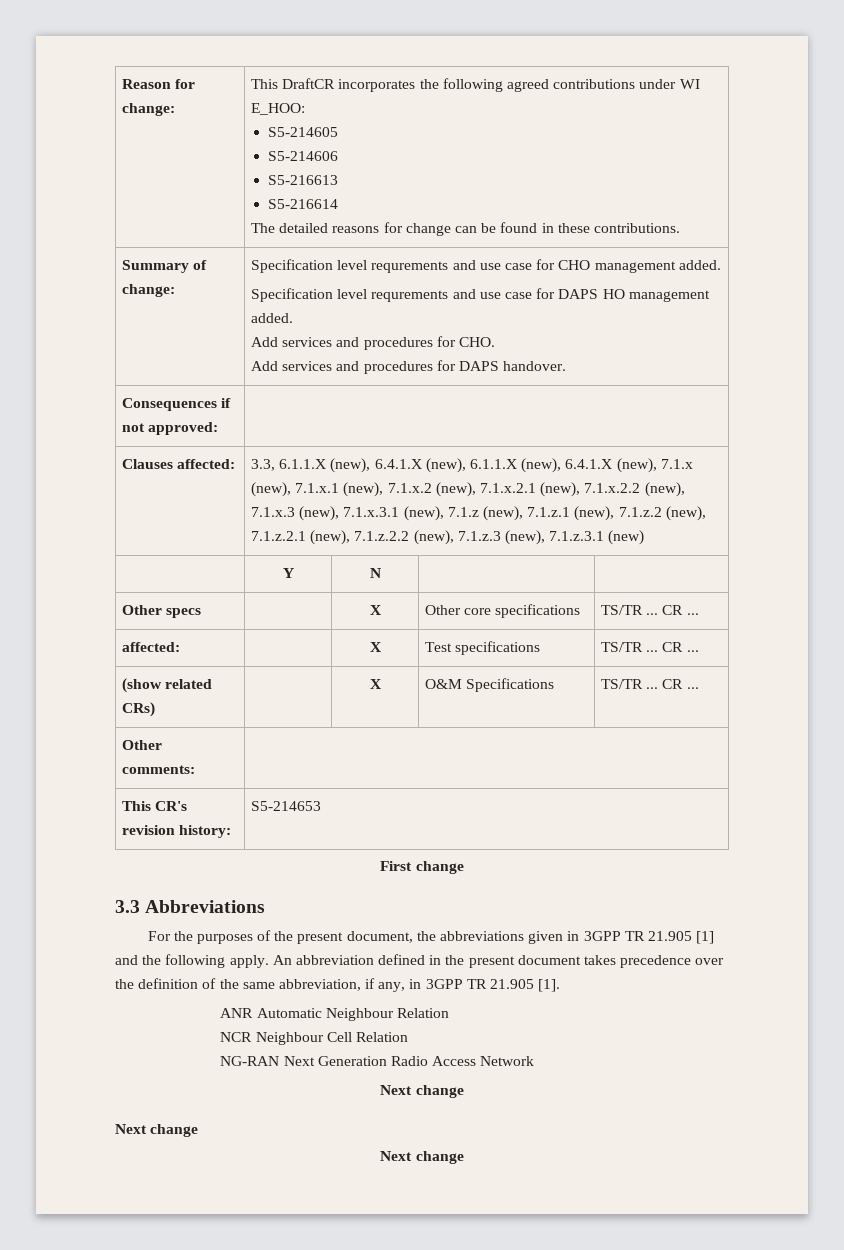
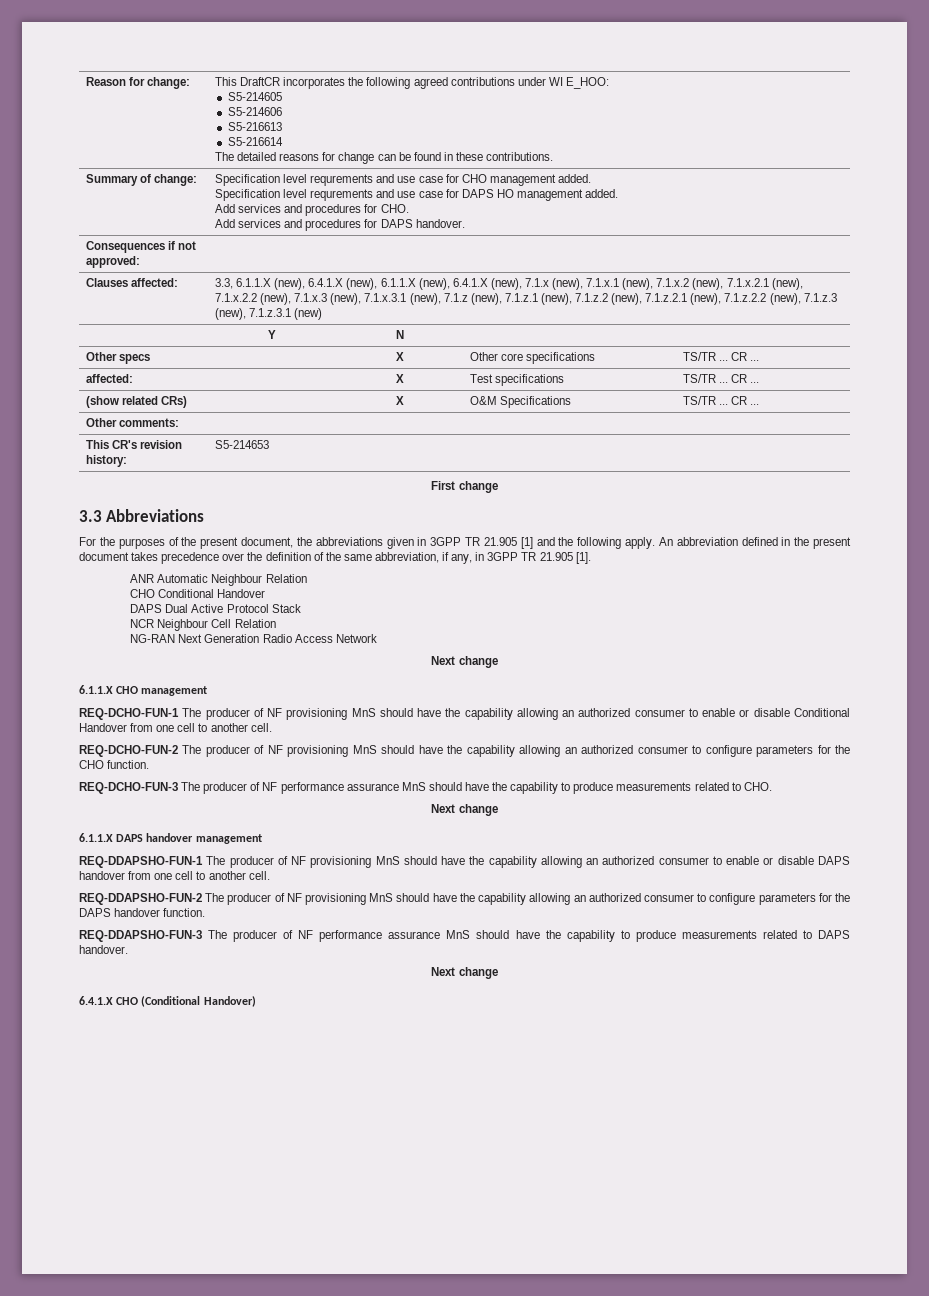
+ CHO Conditional Handover
+ DAPS Dual Active Protocol Stack
  NG-RAN Next Generation Radio Access Network
  Next change
+ 6.1.1.X CHO management
+ REQ-DCHO-FUN-1 The producer of NF provisioning MnS should have the capability allowing an authorized consumer to enable or disable Conditional Handover from one cell to another cell.
+ REQ-DCHO-FUN-2 The producer of NF provisioning MnS should have the capability allowing an authorized consumer to configure parameters for the CHO function.
+ REQ-DCHO-FUN-3 The producer of NF performance assurance MnS should have the capability to produce measurements related to CHO.
  Next change
+ 6.1.1.X DAPS handover management
+ REQ-DDAPSHO-FUN-1 The producer of NF provisioning MnS should have the capability allowing an authorized consumer to enable or disable DAPS handover from one cell to another cell.
+ REQ-DDAPSHO-FUN-2 The producer of NF provisioning MnS should have the capability allowing an authorized consumer to configure parameters for the DAPS handover function.
+ REQ-DDAPSHO-FUN-3 The producer of NF performance assurance MnS should have the capability to produce measurements related to DAPS handover.
  Next change
+ 6.4.1.X CHO (Conditional Handover)

